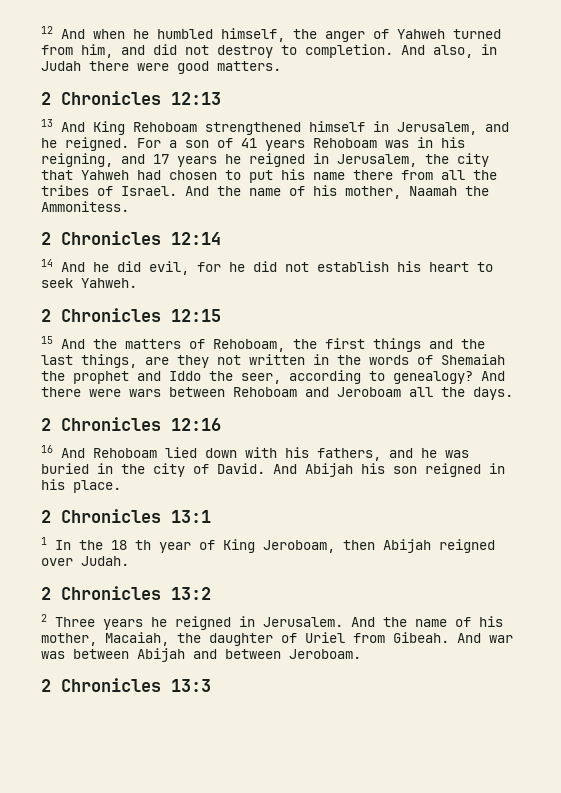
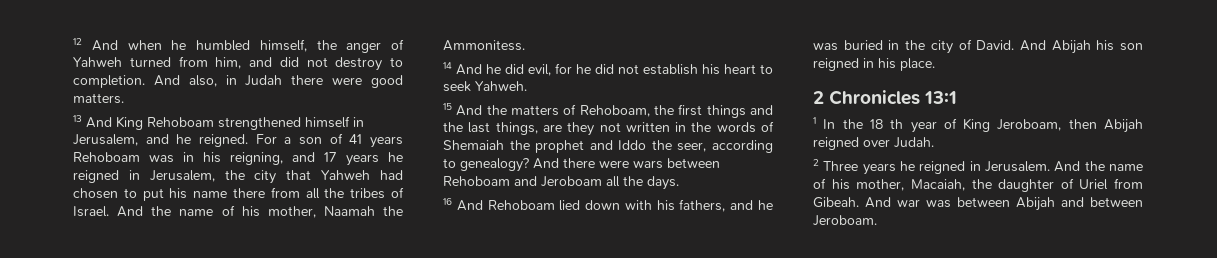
- 2 Chronicles 12:13
- 2 Chronicles 12:14
- 2 Chronicles 12:15
- 2 Chronicles 12:16
- 2 Chronicles 13:2
- 2 Chronicles 13:3

